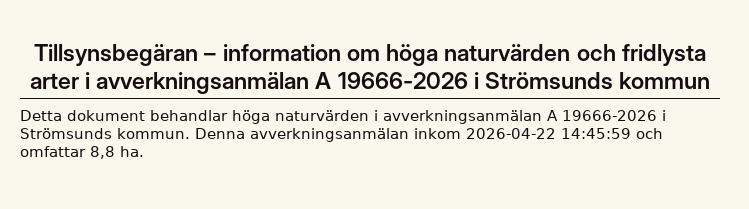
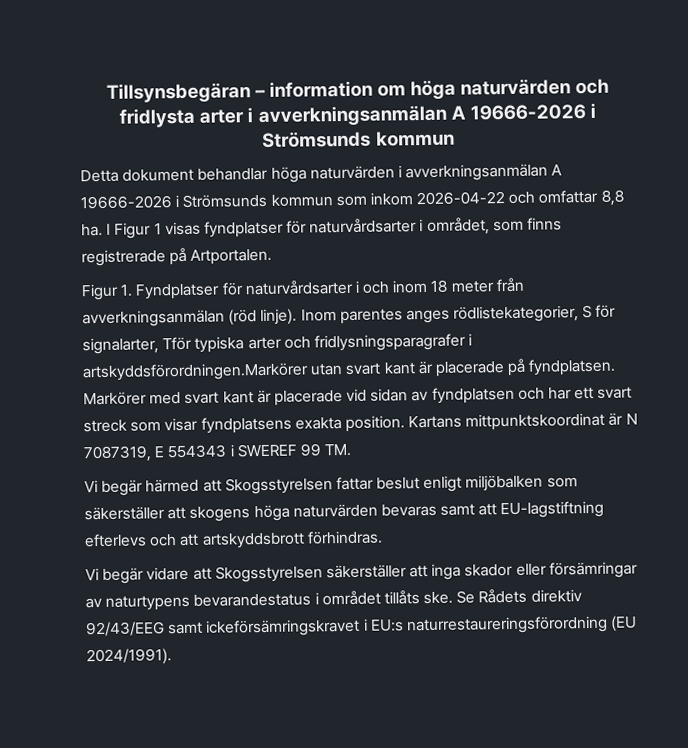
- Detta dokument behandlar höga naturvärden i avverkningsanmälan A 19666-2026 i Strömsunds kommun. Denna avverkningsanmälan inkom 2026-04-22 14:45:59 och omfattar 8,8 ha.
+ Detta dokument behandlar höga naturvärden i avverkningsanmälan A 19666-2026 i Strömsunds kommun som inkom 2026-04-22 och omfattar 8,8 ha.
+ I Figur 1 visas fyndplatser för naturvårdsarter i området, som finns registrerade på Artportalen.
+ Figur 1. Fyndplatser för naturvårdsarter i och inom 18 meter från avverkningsanmälan (röd linje). Inom parentes anges rödlistekategorier, S för signalarter, Tför typiska arter och fridlysningsparagrafer i artskyddsförordningen.Markörer utan svart kant är placerade på fyndplatsen. Markörer med svart kant är placerade vid sidan av fyndplatsen och har ett svart streck som visar fyndplatsens exakta position. Kartans mittpunktskoordinat är N 7087319, E 554343 i SWEREF 99 TM.
+ Vi begär härmed att Skogsstyrelsen fattar beslut enligt miljöbalken som säkerställer att skogens höga naturvärden bevaras samt att EU-lagstiftning efterlevs och att artskyddsbrott förhindras.
+ Vi begär vidare att Skogsstyrelsen säkerställer att inga skador eller försämringar av naturtypens bevarandestatus i området tillåts ske. Se Rådets direktiv 92/43/EEG samt ickeförsämringskravet i EU:s naturrestaureringsförordning (EU 2024/1991).

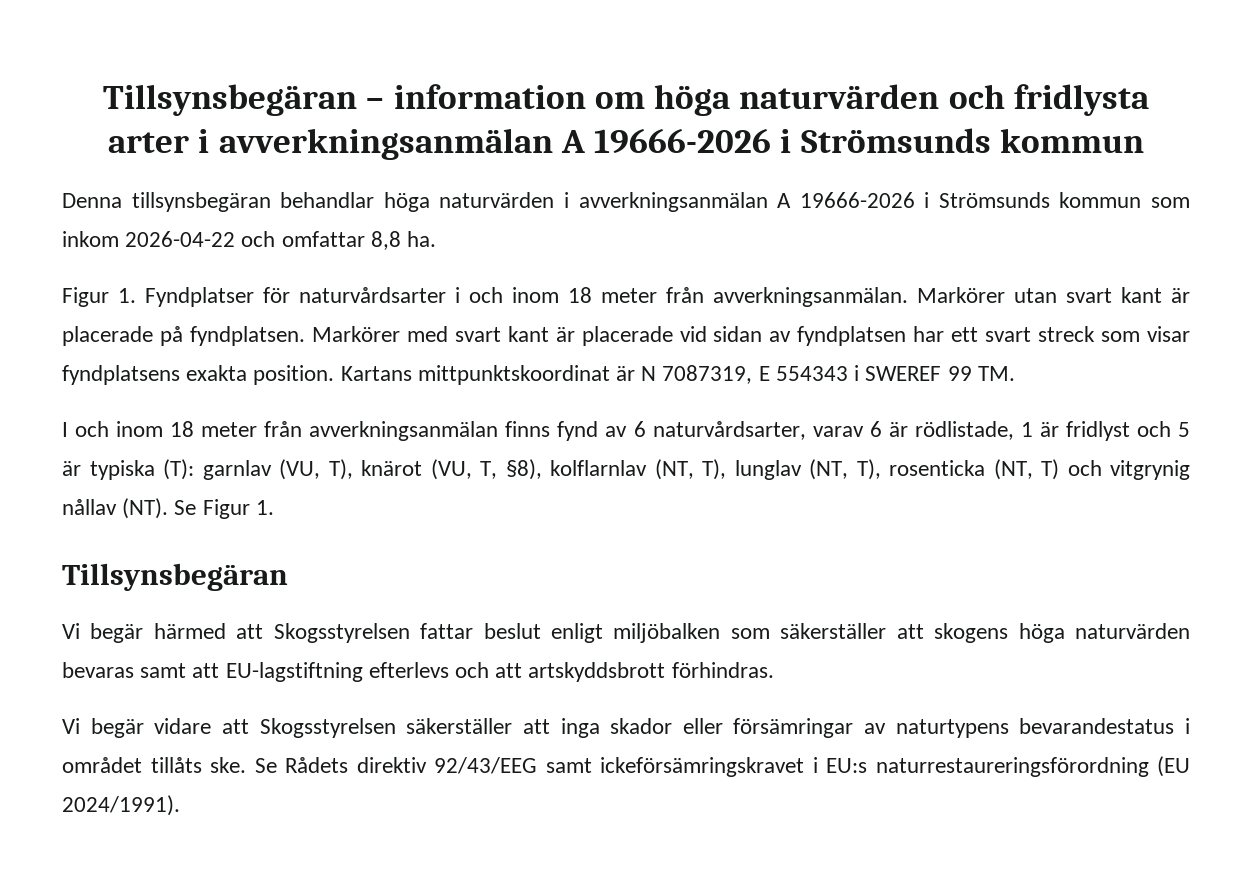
- Detta dokument behandlar höga naturvärden i avverkningsanmälan A 19666-2026 i Strömsunds kommun som inkom 2026-04-22 och omfattar 8,8 ha. I Figur 1 visas fyndplatser för naturvårdsarter i området, som finns registrerade på Artportalen.
+ Denna tillsynsbegäran behandlar höga naturvärden i avverkningsanmälan A 19666-2026 i Strömsunds kommun som inkom 2026-04-22 och omfattar 8,8 ha.
- Figur 1. Fyndplatser för naturvårdsarter i och inom 18 meter från avverkningsanmälan (röd linje). Inom parentes anges rödlistekategorier, S för signalarter, Tför typiska arter och fridlysningsparagrafer i artskyddsförordningen.Markörer utan svart kant är placerade på fyndplatsen.
+ Figur 1. Fyndplatser för naturvårdsarter i och inom 18 meter från avverkningsanmälan. Markörer utan svart kant är placerade på fyndplatsen.
- Markörer med svart kant är placerade vid sidan av fyndplatsen och har ett svart streck som visar fyndplatsens exakta position.
+ Markörer med svart kant är placerade vid sidan av fyndplatsen har ett svart streck som visar fyndplatsens exakta position.
+ I och inom 18 meter från avverkningsanmälan finns fynd av 6 naturvårdsarter, varav 6 är rödlistade, 1 är fridlyst och 5 är typiska (T): garnlav (VU, T), knärot (VU, T, §8), kolflarnlav (NT, T), lunglav (NT, T), rosenticka (NT, T) och vitgrynig nållav (NT). Se Figur 1.
+ Tillsynsbegäran

